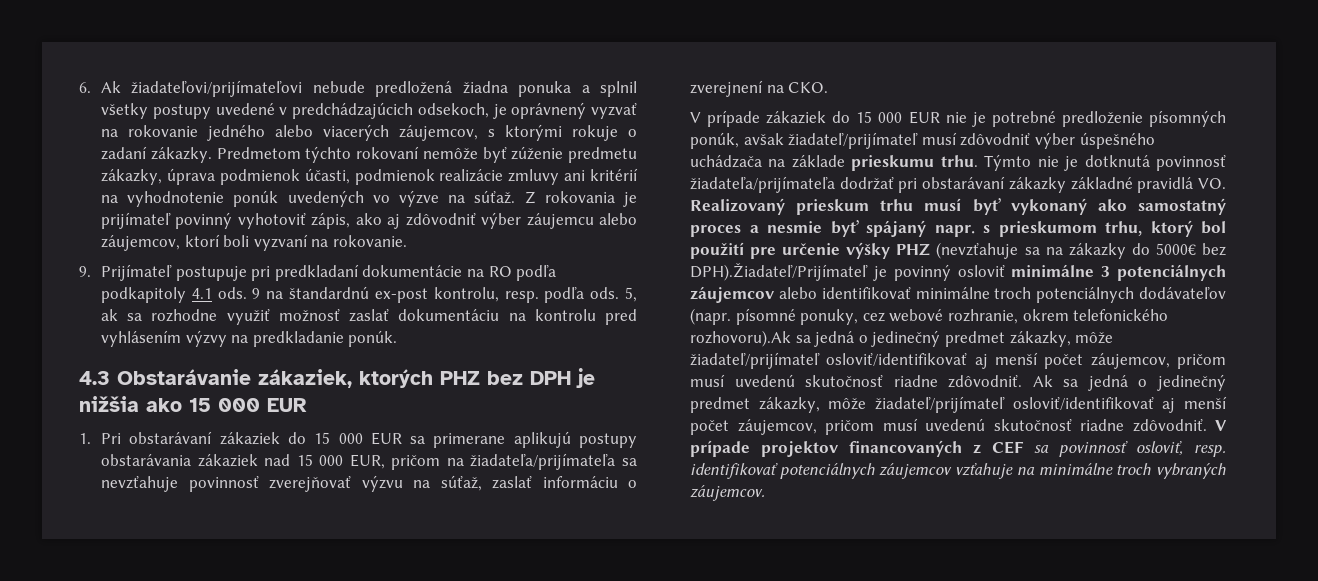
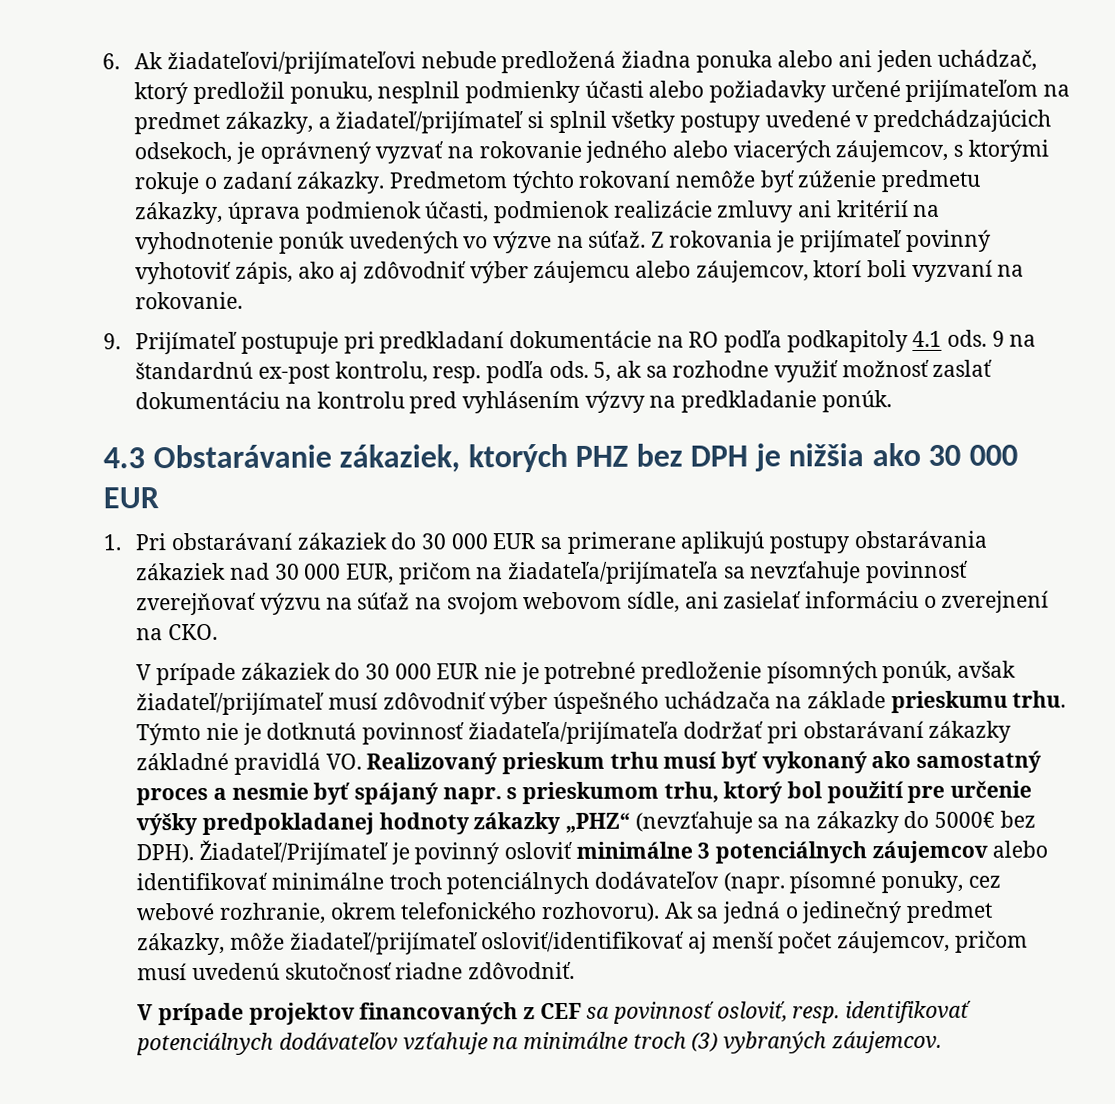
- 6. Ak žiadateľovi/prijímateľovi nebude predložená žiadna ponuka a splnil všetky postupy uvedené v predchádzajúcich odsekoch, je oprávnený vyzvať na rokovanie jedného alebo viacerých záujemcov, s ktorými rokuje o zadaní zákazky.
+ 6. Ak žiadateľovi/prijímateľovi nebude predložená žiadna ponuka alebo ani jeden uchádzač, ktorý predložil ponuku, nesplnil podmienky účasti alebo požiadavky určené prijímateľom na predmet zákazky, a žiadateľ/prijímateľ si splnil všetky postupy uvedené v predchádzajúcich odsekoch, je oprávnený vyzvať na rokovanie jedného alebo viacerých záujemcov, s ktorými rokuje o zadaní zákazky.
- 4.3 Obstarávanie zákaziek, ktorých PHZ bez DPH je nižšia ako 15 000 EUR
+ 4.3 Obstarávanie zákaziek, ktorých PHZ bez DPH je nižšia ako 30 000 EUR
- 1. Pri obstarávaní zákaziek do 15 000 EUR sa primerane aplikujú postupy obstarávania zákaziek nad 15 000 EUR, pričom na žiadateľa/prijímateľa sa nevzťahuje povinnosť zverejňovať výzvu na súťaž, zaslať informáciu o zverejnení na CKO.
+ 1. Pri obstarávaní zákaziek do 30 000 EUR sa primerane aplikujú postupy obstarávania zákaziek nad 30 000 EUR, pričom na žiadateľa/prijímateľa sa nevzťahuje povinnosť zverejňovať výzvu na súťaž na svojom webovom sídle, ani zasielať informáciu o zverejnení na CKO.
- V prípade zákaziek do 15 000 EUR nie je potrebné predloženie písomných ponúk, avšak žiadateľ/prijímateľ musí zdôvodniť výber úspešného uchádzača na základe prieskumu trhu.
+ V prípade zákaziek do 30 000 EUR nie je potrebné predloženie písomných ponúk, avšak žiadateľ/prijímateľ musí zdôvodniť výber úspešného uchádzača na základe prieskumu trhu.
- Týmto nie je dotknutá povinnosť žiadateľa/prijímateľa dodržať pri obstarávaní zákazky základné pravidlá VO. Realizovaný prieskum trhu musí byť vykonaný ako samostatný proces a nesmie byť spájaný napr. s prieskumom trhu, ktorý bol použití pre určenie výšky PHZ (nevzťahuje sa na zákazky do 5000€ bez DPH).Žiadateľ/Prijímateľ je povinný osloviť minimálne 3 potenciálnych záujemcov alebo identifikovať minimálne troch potenciálnych dodávateľov (napr. písomné ponuky, cez webové rozhranie, okrem telefonického rozhovoru).Ak sa jedná o jedinečný predmet zákazky, môže žiadateľ/prijímateľ osloviť/identifikovať aj menší počet záujemcov, pričom musí uvedenú skutočnosť riadne zdôvodniť.
+ Týmto nie je dotknutá povinnosť žiadateľa/prijímateľa dodržať pri obstarávaní zákazky základné pravidlá VO. Realizovaný prieskum trhu musí byť vykonaný ako samostatný proces a nesmie byť spájaný napr. s prieskumom trhu, ktorý bol použití pre určenie výšky predpokladanej hodnoty zákazky „PHZ“ (nevzťahuje sa na zákazky do 5000€ bez DPH). Žiadateľ/Prijímateľ je povinný osloviť minimálne 3 potenciálnych záujemcov alebo identifikovať minimálne troch potenciálnych dodávateľov (napr. písomné ponuky, cez webové rozhranie, okrem telefonického rozhovoru).
- Ak sa jedná o jedinečný predmet zákazky, môže žiadateľ/prijímateľ osloviť/identifikovať aj menší počet záujemcov, pričom musí uvedenú skutočnosť riadne zdôvodniť. V prípade projektov financovaných z CEF sa povinnosť osloviť, resp. identifikovať potenciálnych záujemcov vzťahuje na minimálne troch vybraných záujemcov.
+ Ak sa jedná o jedinečný predmet zákazky, môže žiadateľ/prijímateľ osloviť/identifikovať aj menší počet záujemcov, pričom musí uvedenú skutočnosť riadne zdôvodniť.
+ V prípade projektov financovaných z CEF sa povinnosť osloviť, resp. identifikovať potenciálnych dodávateľov vzťahuje na minimálne troch (3) vybraných záujemcov.

